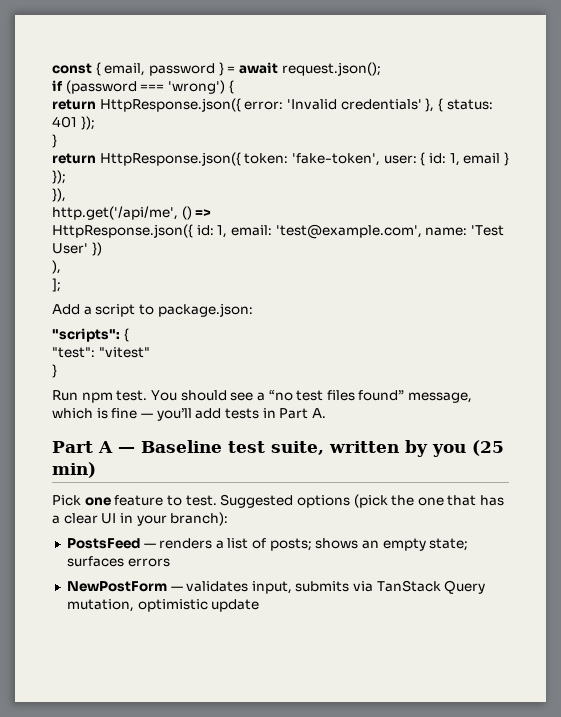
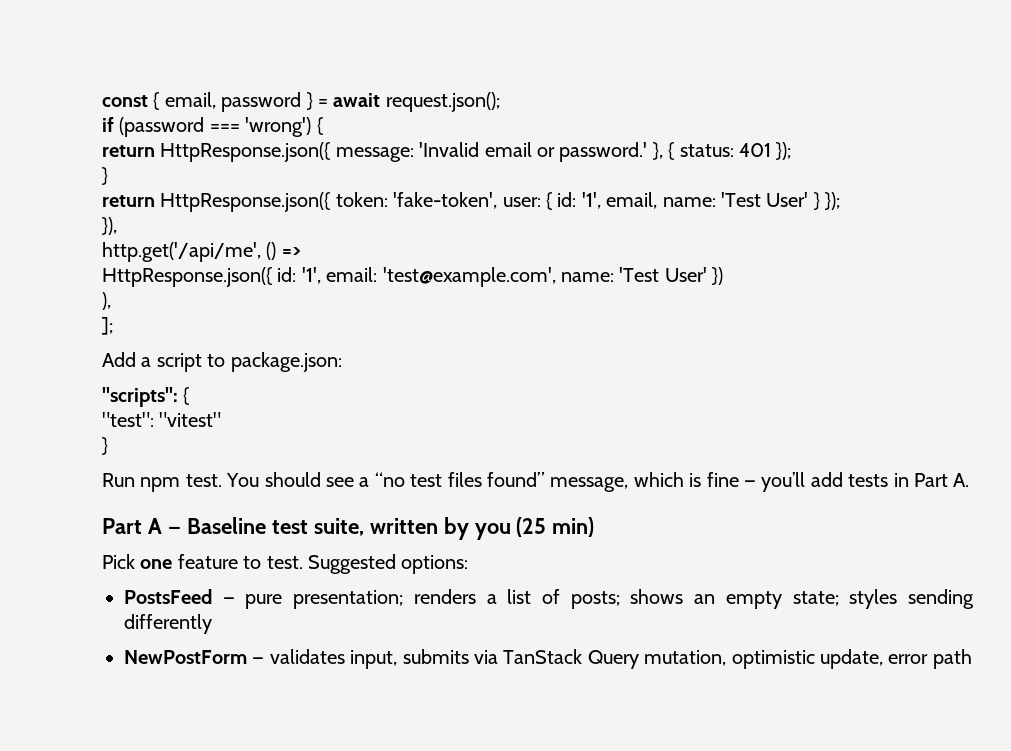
- return HttpResponse.json({ error: 'Invalid credentials' }, { status: 401 });
+ return HttpResponse.json({ message: 'Invalid email or password.' }, { status: 401 });
- return HttpResponse.json({ token: 'fake-token', user: { id: 1, email } });
+ return HttpResponse.json({ token: 'fake-token', user: { id: '1', email, name: 'Test User' } });
- HttpResponse.json({ id: 1, email: 'test@example.com', name: 'Test User' })
+ HttpResponse.json({ id: '1', email: 'test@example.com', name: 'Test User' })
- Suggested options (pick the one that has a clear UI in your branch):
+ Suggested options:
- PostsFeed — renders a list of posts; shows an empty state; surfaces errors
+ PostsFeed — pure presentation; renders a list of posts; shows an empty state; styles sending differently
- NewPostForm — validates input, submits via TanStack Query mutation, optimistic update
+ NewPostForm — validates input, submits via TanStack Query mutation, optimistic update, error path

